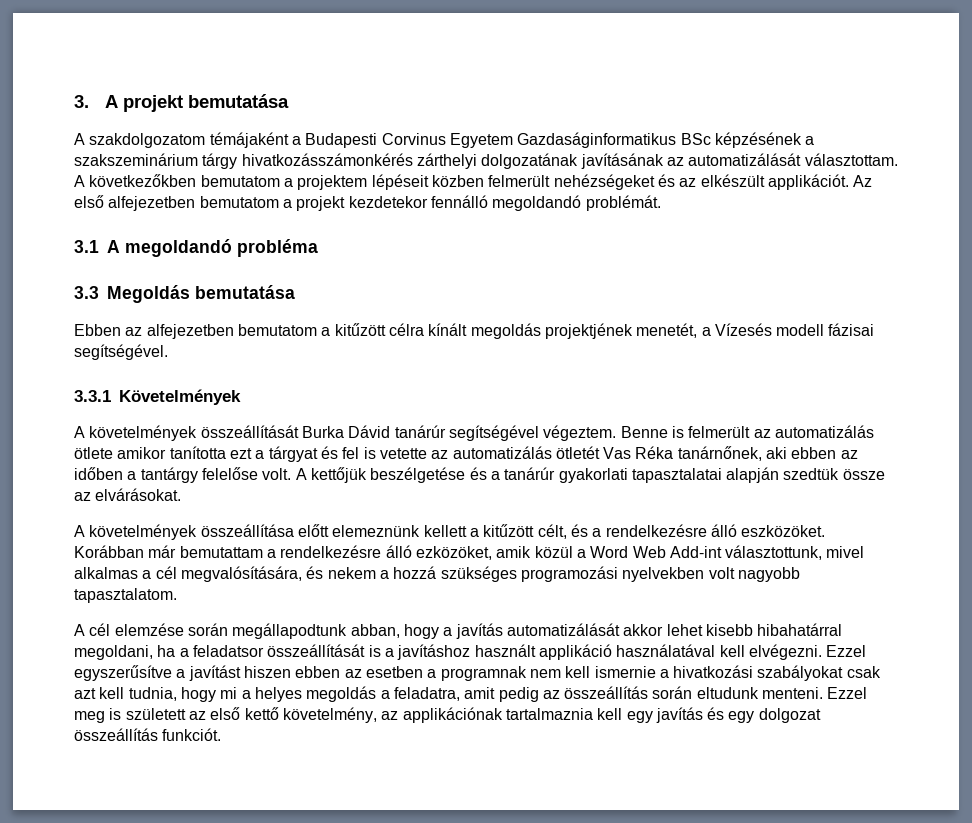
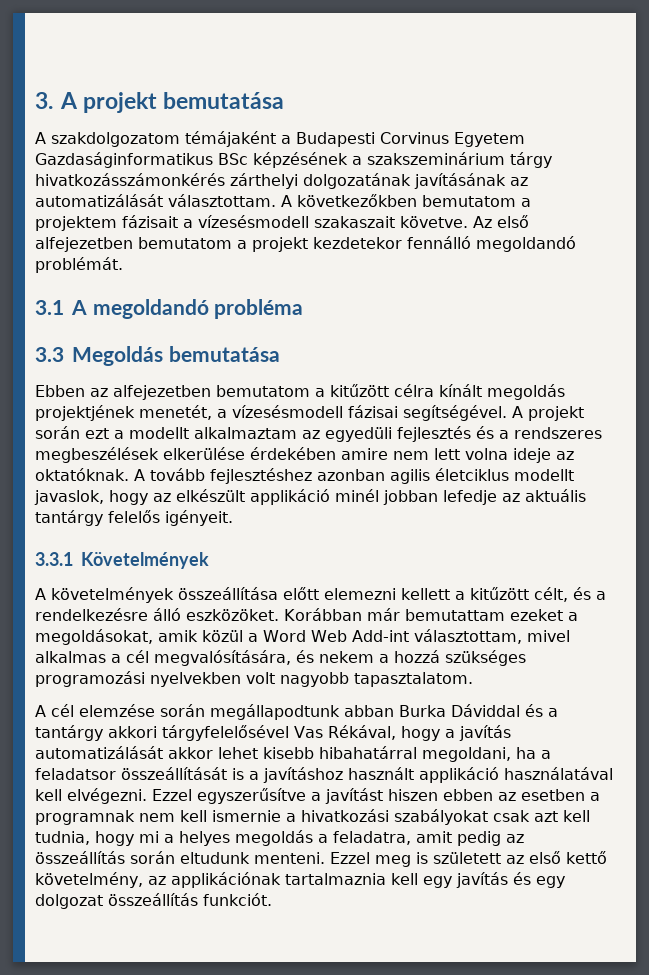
- A következőkben bemutatom a projektem lépéseit közben felmerült nehézségeket és az elkészült applikációt.
+ A következőkben bemutatom a projektem fázisait a vízesésmodell szakaszait követve.
- Ebben az alfejezetben bemutatom a kitűzött célra kínált megoldás projektjének menetét, a Vízesés modell fázisai segítségével.
+ Ebben az alfejezetben bemutatom a kitűzött célra kínált megoldás projektjének menetét, a vízesésmodell fázisai segítségével. A projekt során ezt a modellt alkalmaztam az egyedüli fejlesztés és a rendszeres megbeszélések elkerülése érdekében amire nem lett volna ideje az oktatóknak. A tovább fejlesztéshez azonban agilis életciklus modellt javaslok, hogy az elkészült applikáció minél jobban lefedje az aktuális tantárgy felelős igényeit.
  3.3.1 Követelmények
- A követelmények összeállítását Burka Dávid tanárúr segítségével végeztem. Benne is felmerült az automatizálás ötlete amikor tanította ezt a tárgyat és fel is vetette az automatizálás ötletét Vas Réka tanárnőnek, aki ebben az időben a tantárgy felelőse volt. A kettőjük beszélgetése és a tanárúr gyakorlati tapasztalatai alapján szedtük össze az elvárásokat.
- A követelmények összeállítása előtt elemeznünk kellett a kitűzött célt, és a rendelkezésre álló eszközöket.
+ A követelmények összeállítása előtt elemezni kellett a kitűzött célt, és a rendelkezésre álló eszközöket.
- Korábban már bemutattam a rendelkezésre álló ezközöket, amik közül a Word Web Add-int választottunk, mivel alkalmas a cél megvalósítására, és nekem a hozzá szükséges programozási nyelvekben volt nagyobb tapasztalatom.
+ Korábban már bemutattam ezeket a megoldásokat, amik közül a Word Web Add-int választottam, mivel alkalmas a cél megvalósítására, és nekem a hozzá szükséges programozási nyelvekben volt nagyobb tapasztalatom.
- A cél elemzése során megállapodtunk abban, hogy a javítás automatizálását akkor lehet kisebb hibahatárral megoldani, ha a feladatsor összeállítását is a javításhoz használt applikáció használatával kell elvégezni.
+ A cél elemzése során megállapodtunk abban Burka Dáviddal és a tantárgy akkori tárgyfelelősével Vas Rékával, hogy a javítás automatizálását akkor lehet kisebb hibahatárral megoldani, ha a feladatsor összeállítását is a javításhoz használt applikáció használatával kell elvégezni.

